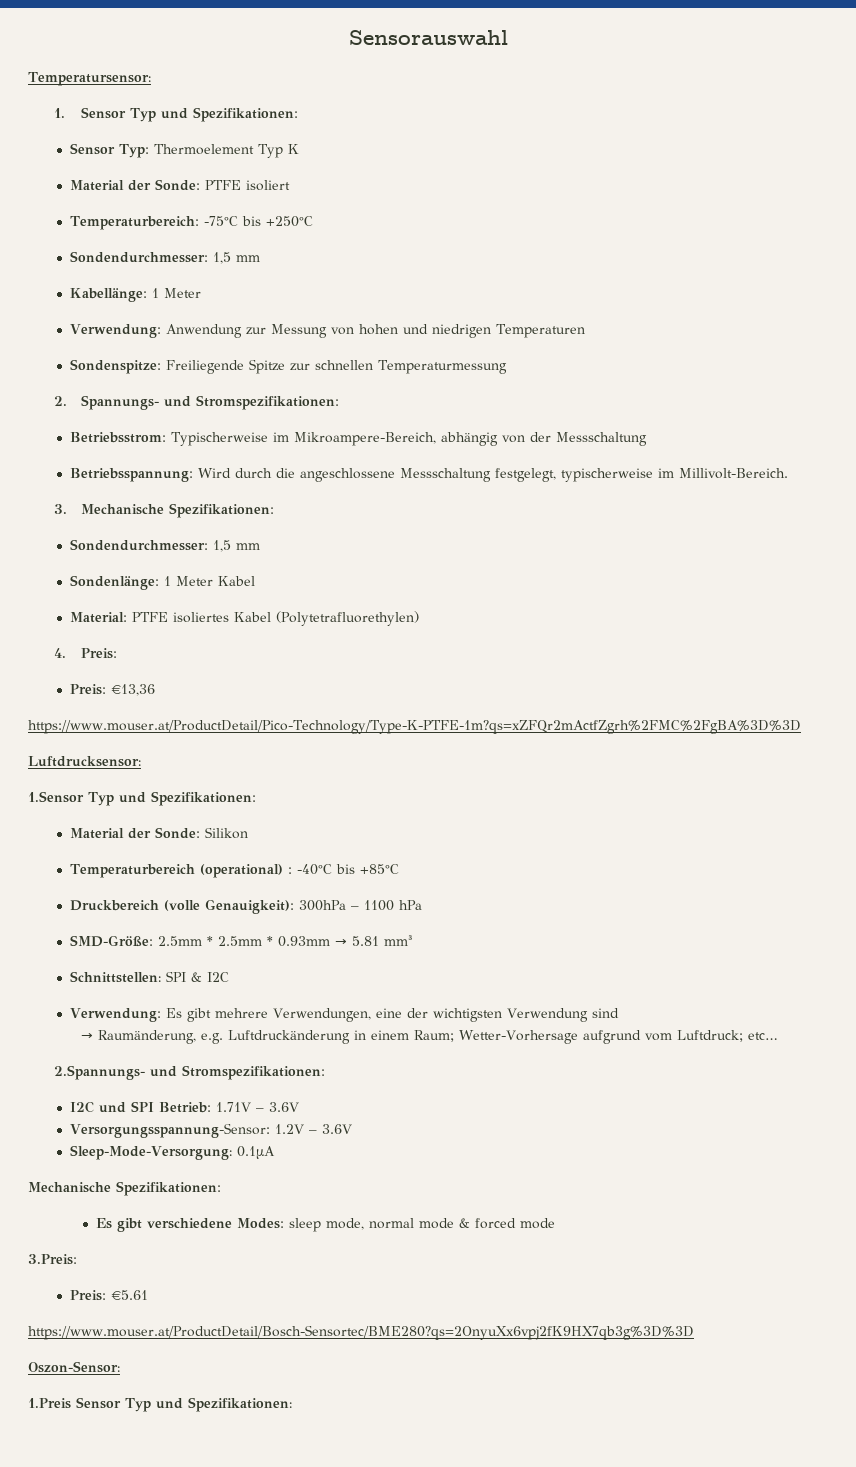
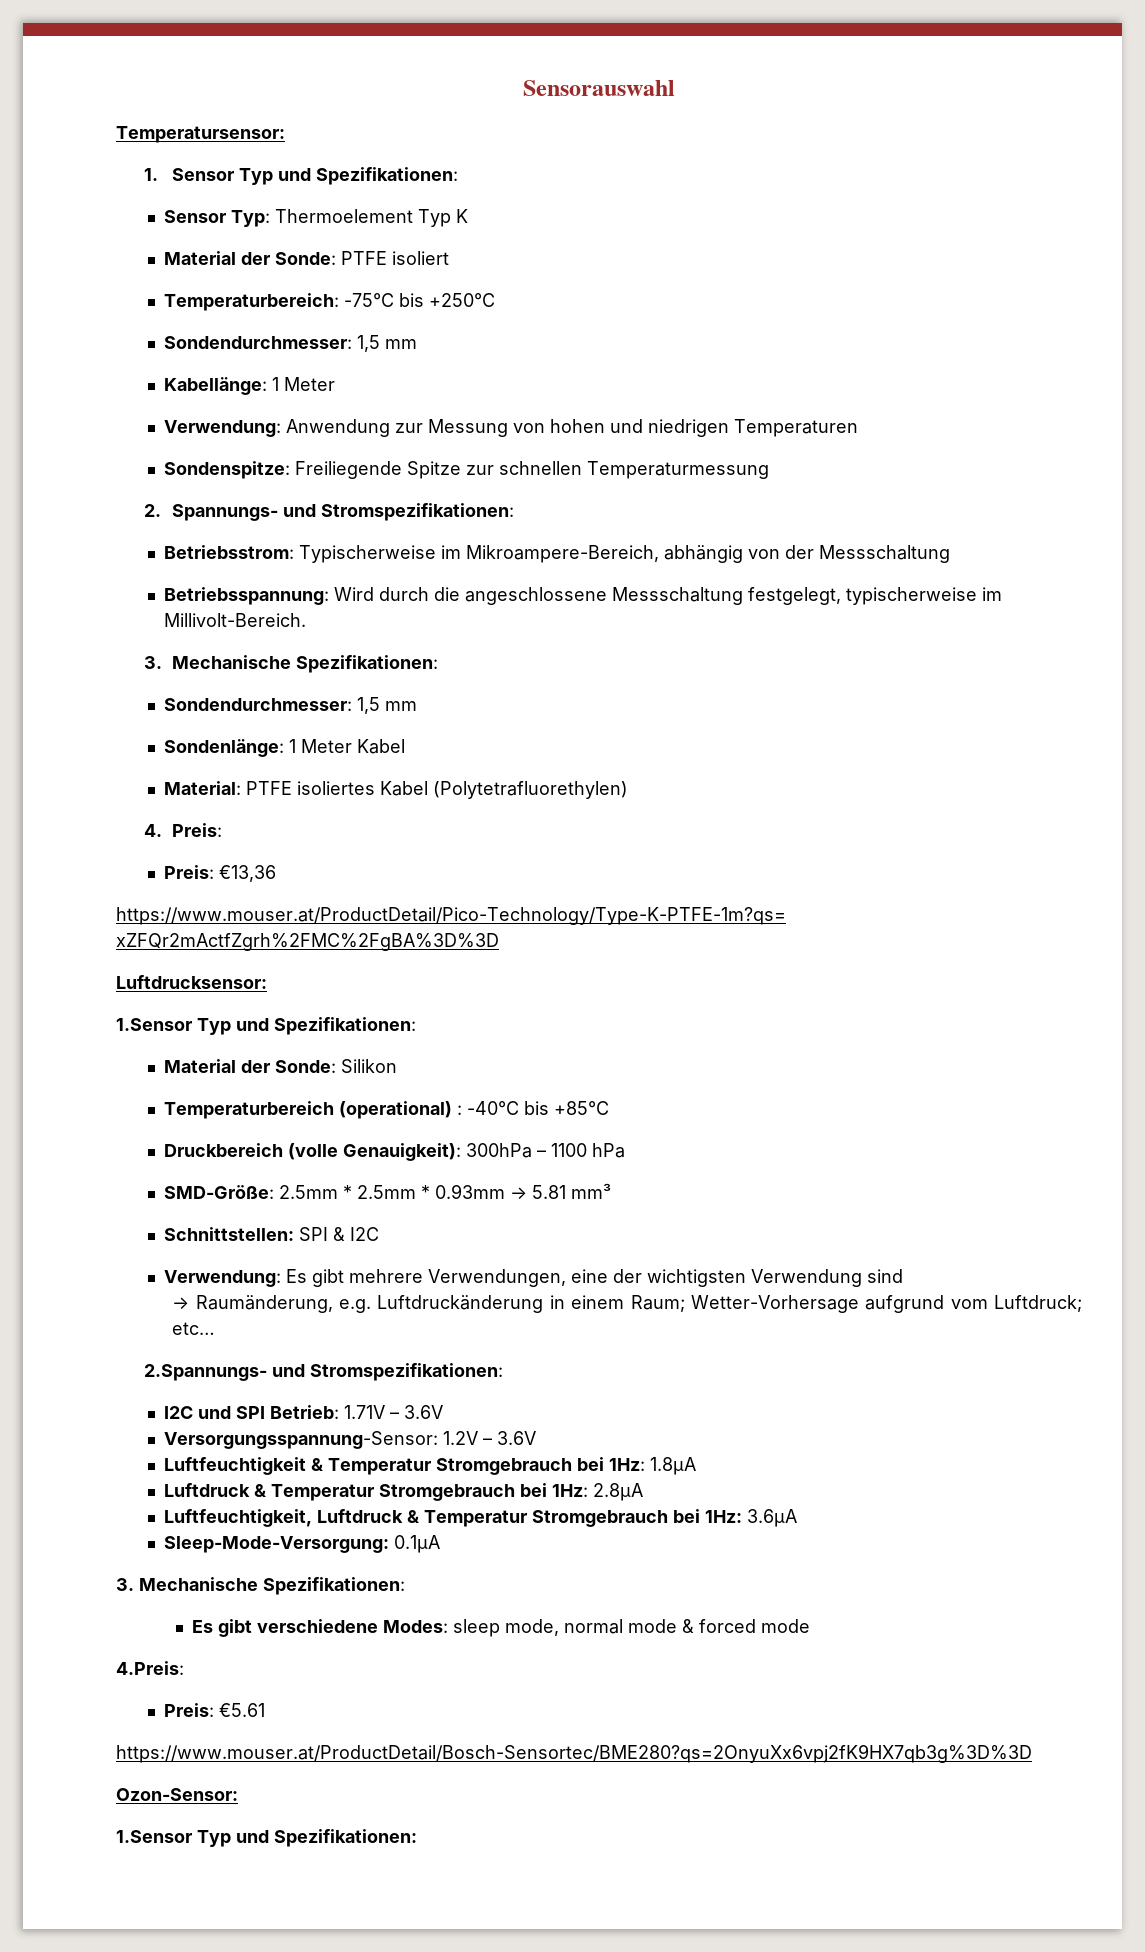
+ Luftfeuchtigkeit & Temperatur Stromgebrauch bei 1Hz: 1.8µA
+ Luftdruck & Temperatur Stromgebrauch bei 1Hz: 2.8µA
+ Luftfeuchtigkeit, Luftdruck & Temperatur Stromgebrauch bei 1Hz: 3.6µA
  Sleep-Mode-Versorgung: 0.1µA
- Mechanische Spezifikationen:
+ 3. Mechanische Spezifikationen:
- 3.Preis:
+ 4.Preis:
- Oszon-Sensor:
- 1.Preis Sensor Typ und Spezifikationen:
+ Ozon-Sensor:
+ 1.Sensor Typ und Spezifikationen:

